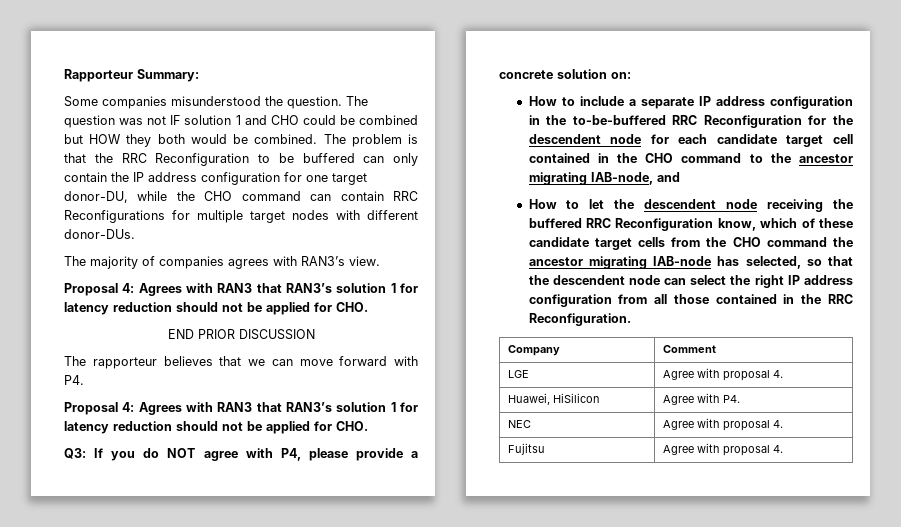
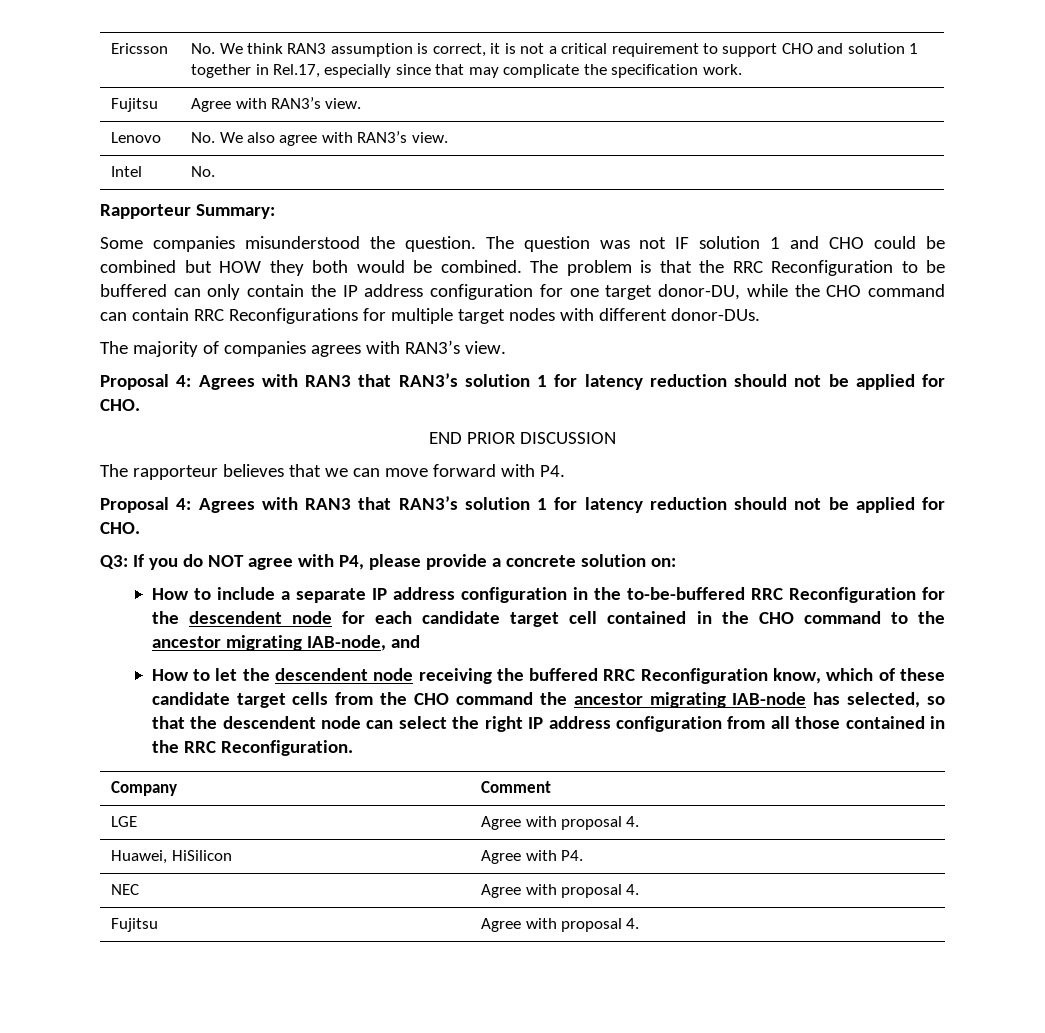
+ Ericsson | No. We think RAN3 assumption is correct, it is not a critical requirement to support CHO and solution 1 together in Rel.17, especially since that may complicate the specification work.
+ Fujitsu | Agree with RAN3’s view.
+ Lenovo | No. We also agree with RAN3’s view.
+ Intel | No.

